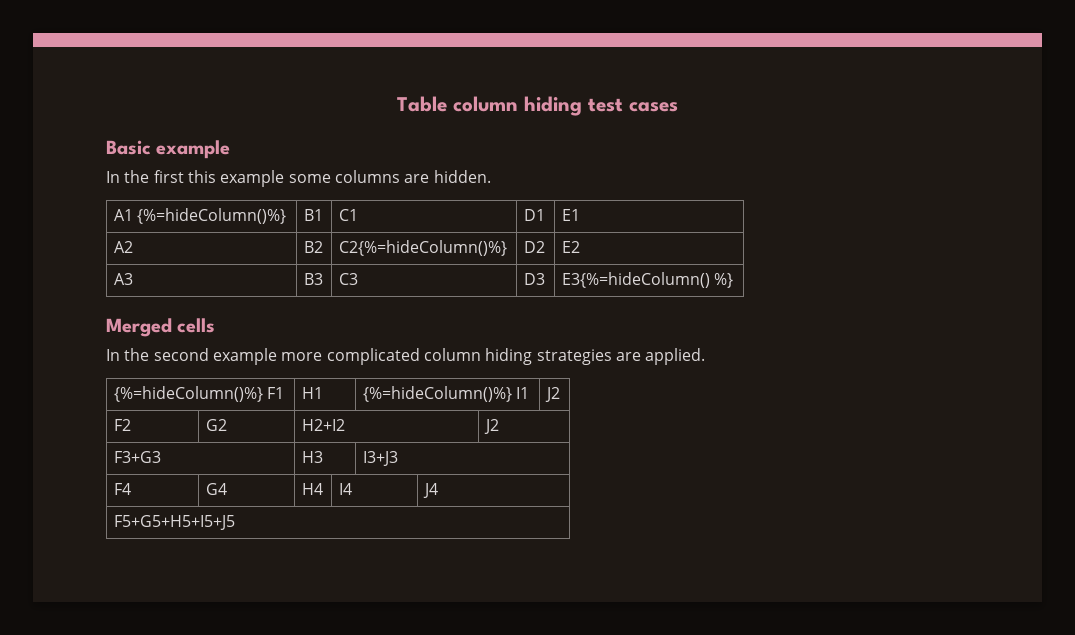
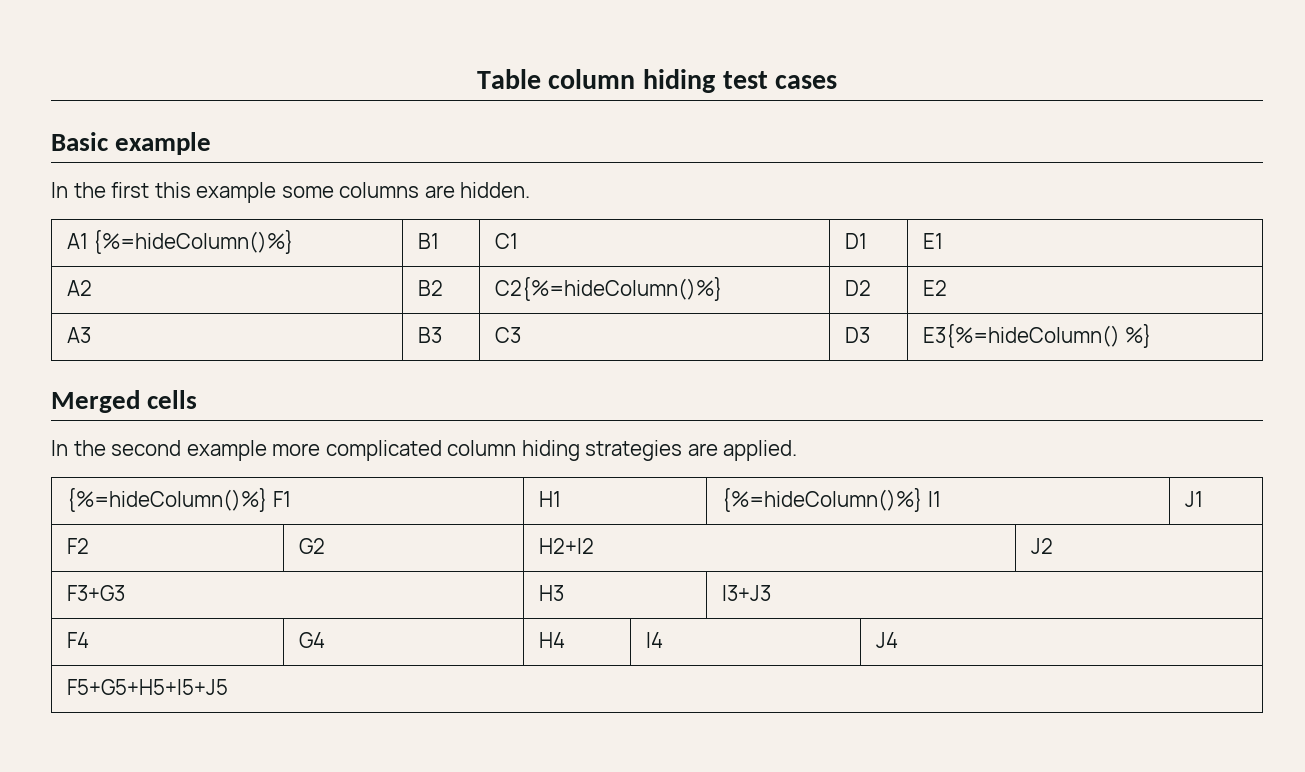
- {%=hideColumn()%} F1 | H1 | {%=hideColumn()%} I1 | J2
+ {%=hideColumn()%} F1 | H1 | {%=hideColumn()%} I1 | J1

